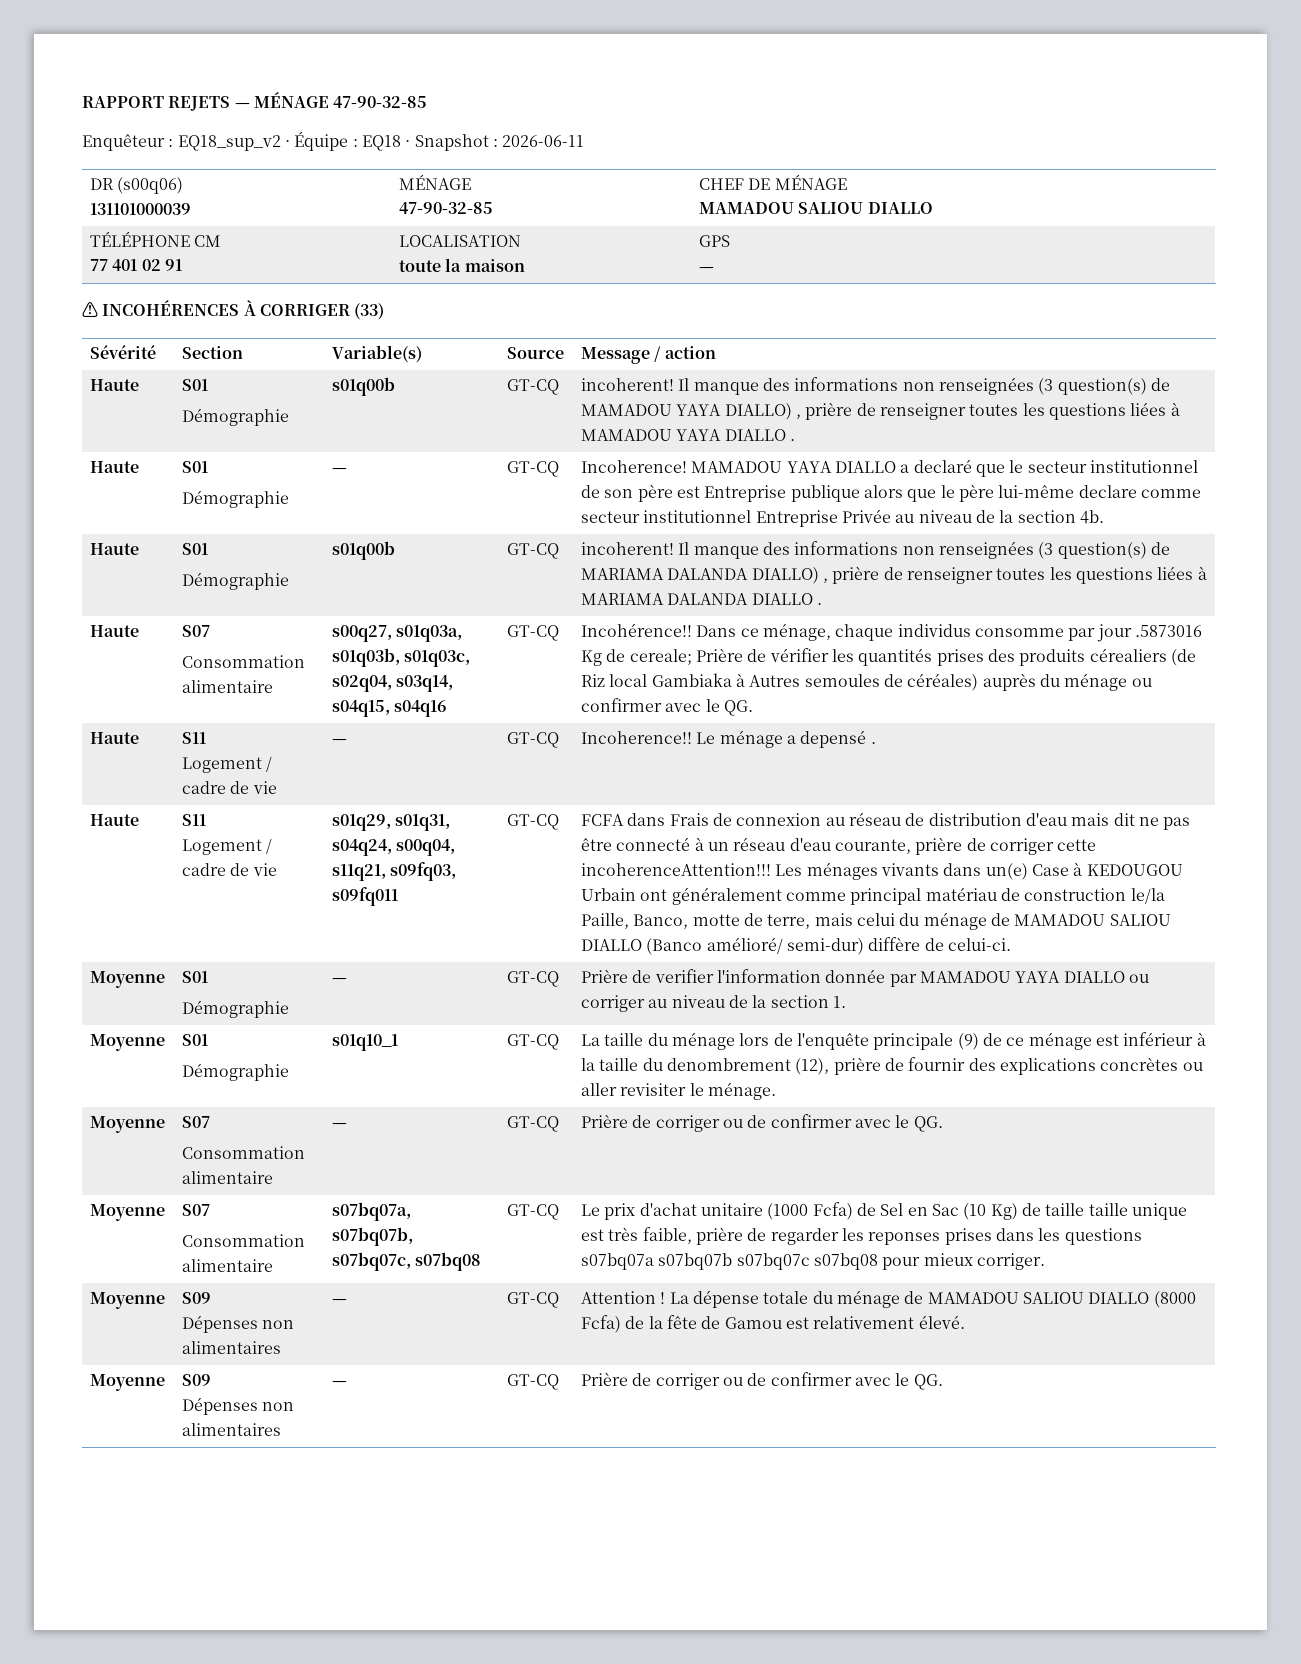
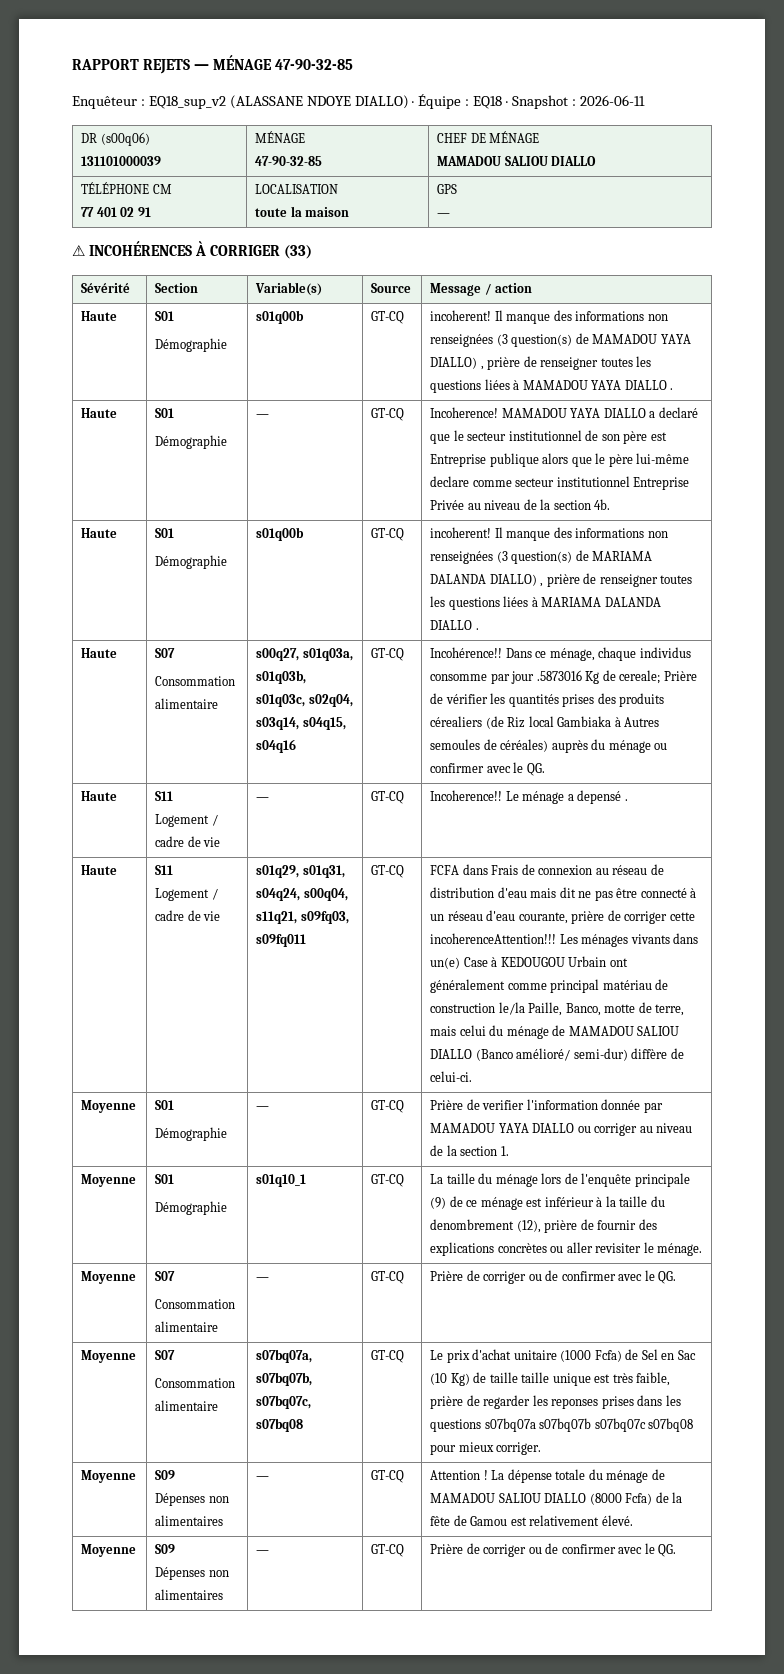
- Enquêteur : EQ18_sup_v2 · Équipe : EQ18 · Snapshot : 2026-06-11
+ Enquêteur : EQ18_sup_v2 (ALASSANE NDOYE DIALLO) · Équipe : EQ18 · Snapshot : 2026-06-11

